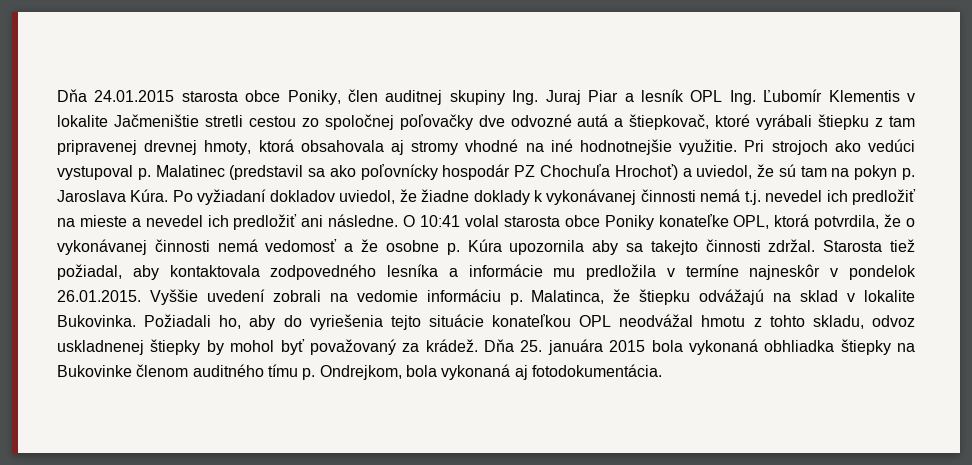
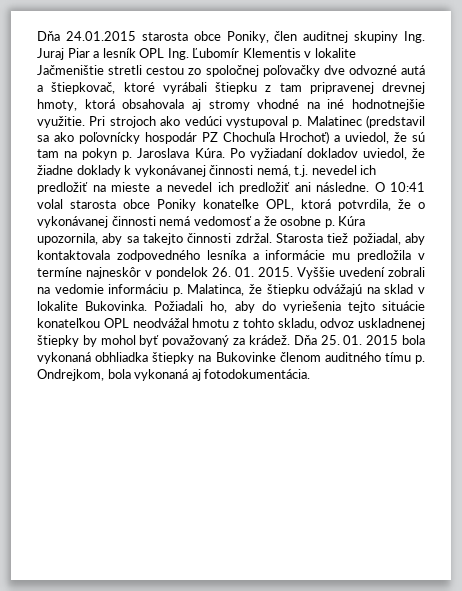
- Po vyžiadaní dokladov uviedol, že žiadne doklady k vykonávanej činnosti nemá t.j. nevedel ich predložiť na mieste a nevedel ich predložiť ani následne.
+ Po vyžiadaní dokladov uviedol, že žiadne doklady k vykonávanej činnosti nemá, t.j. nevedel ich predložiť na mieste a nevedel ich predložiť ani následne.
- O 10:41 volal starosta obce Poniky konateľke OPL, ktorá potvrdila, že o vykonávanej činnosti nemá vedomosť a že osobne p. Kúra upozornila aby sa takejto činnosti zdržal.
+ O 10:41 volal starosta obce Poniky konateľke OPL, ktorá potvrdila, že o vykonávanej činnosti nemá vedomosť a že osobne p. Kúra upozornila, aby sa takejto činnosti zdržal.
- Starosta tiež požiadal, aby kontaktovala zodpovedného lesníka a informácie mu predložila v termíne najneskôr v pondelok 26.01.2015. Vyššie uvedení zobrali na vedomie informáciu p. Malatinca, že štiepku odvážajú na sklad v lokalite Bukovinka.
+ Starosta tiež požiadal, aby kontaktovala zodpovedného lesníka a informácie mu predložila v termíne najneskôr v pondelok 26. 01. 2015. Vyššie uvedení zobrali na vedomie informáciu p. Malatinca, že štiepku odvážajú na sklad v lokalite Bukovinka.
- Dňa 25. januára 2015 bola vykonaná obhliadka štiepky na Bukovinke členom auditného tímu p. Ondrejkom, bola vykonaná aj fotodokumentácia.
+ Dňa 25. 01. 2015 bola vykonaná obhliadka štiepky na Bukovinke členom auditného tímu p. Ondrejkom, bola vykonaná aj fotodokumentácia.

